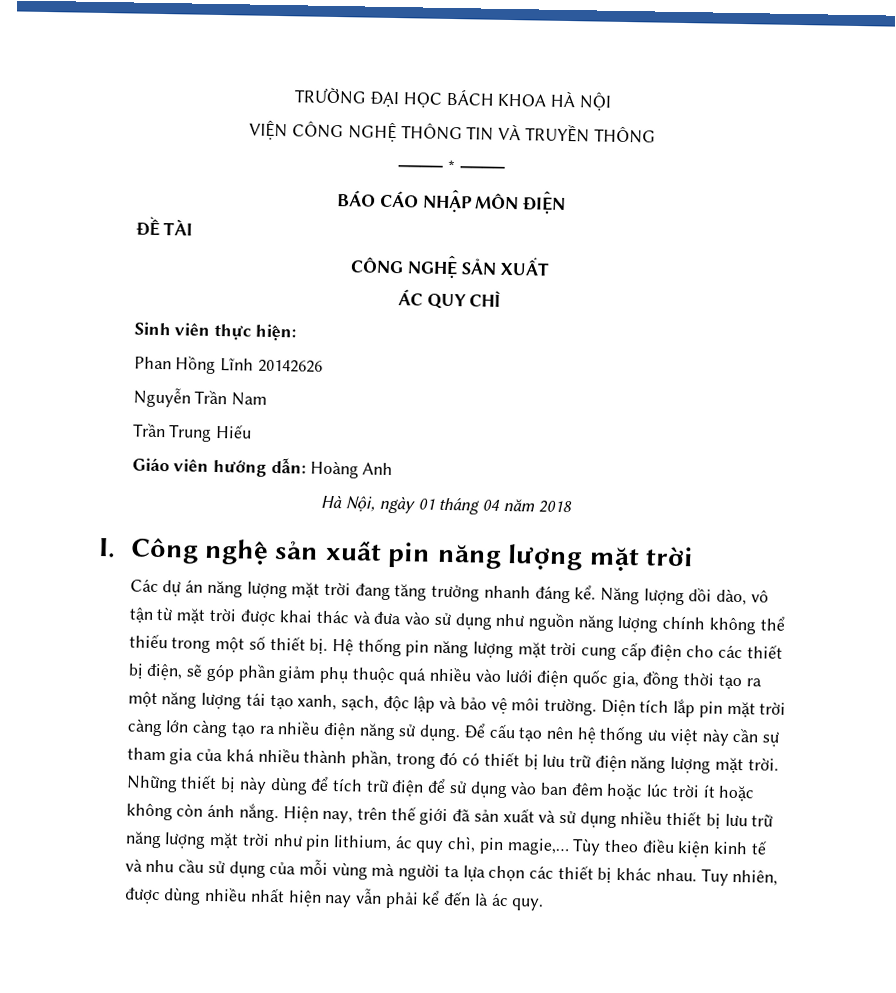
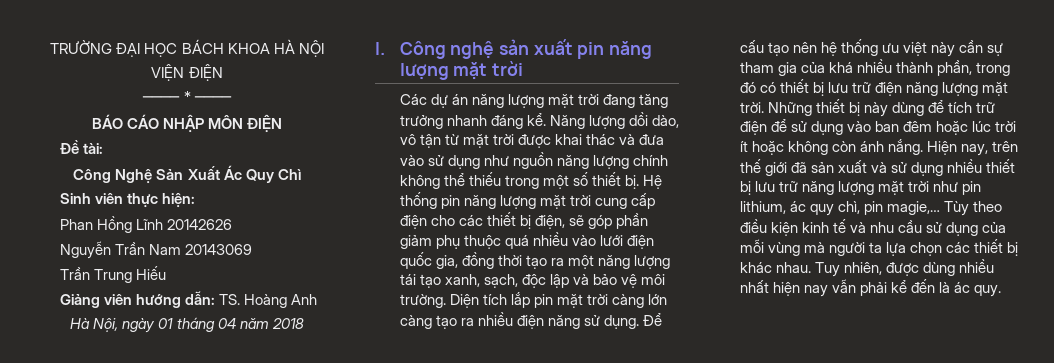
- VIỆN CÔNG NGHỆ THÔNG TIN VÀ TRUYỀN THÔNG
+ VIỆN ĐIỆN
- ĐỀ TÀI
- CÔNG NGHỆ SẢN XUẤT
- ÁC QUY CHÌ
+ Đề tài:
+ Công Nghệ Sản Xuất Ác Quy Chì
- Nguyễn Trần Nam
+ Nguyễn Trần Nam 20143069
- Giáo viên hướng dẫn: Hoàng Anh
+ Giảng viên hướng dẫn: TS. Hoàng Anh

